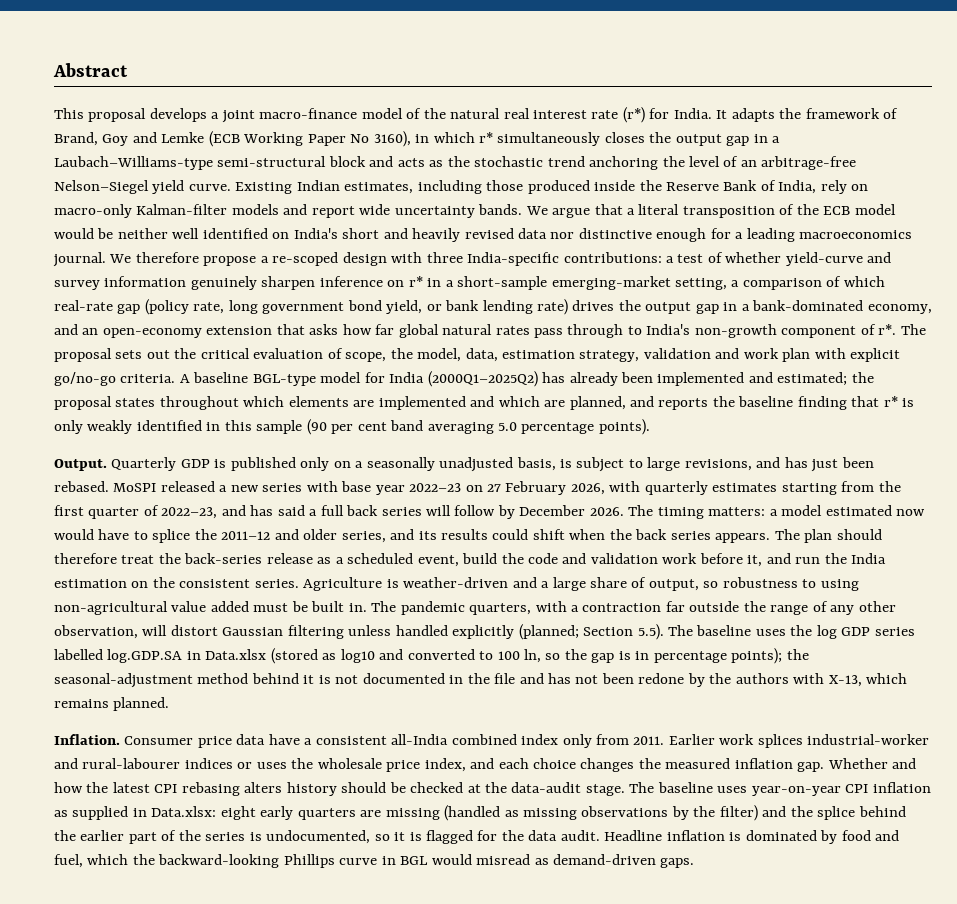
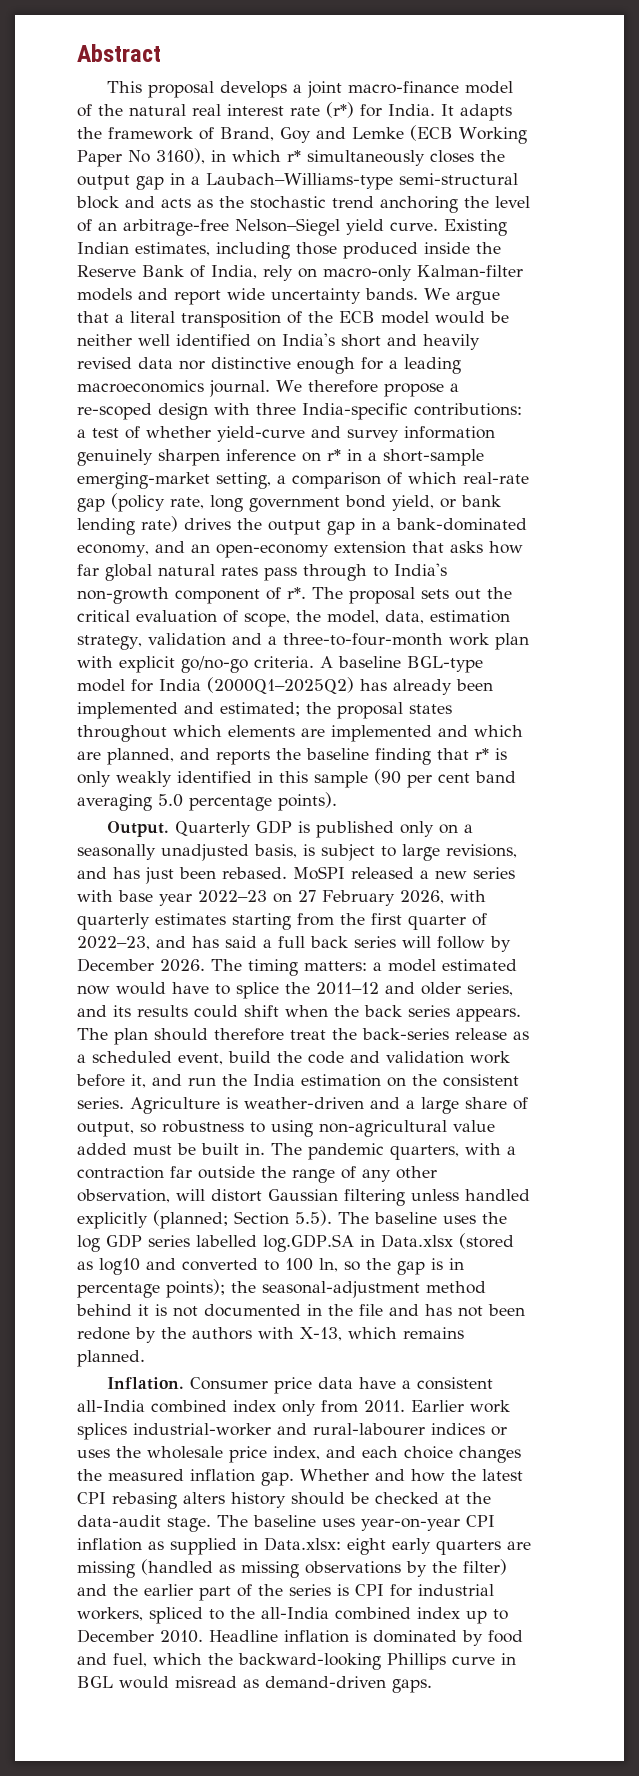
- The proposal sets out the critical evaluation of scope, the model, data, estimation strategy, validation and work plan with explicit go/no-go criteria.
+ The proposal sets out the critical evaluation of scope, the model, data, estimation strategy, validation and a three-to-four-month work plan with explicit go/no-go criteria.
- The baseline uses year-on-year CPI inflation as supplied in Data.xlsx: eight early quarters are missing (handled as missing observations by the filter) and the splice behind the earlier part of the series is undocumented, so it is flagged for the data audit.
+ The baseline uses year-on-year CPI inflation as supplied in Data.xlsx: eight early quarters are missing (handled as missing observations by the filter) and the earlier part of the series is CPI for industrial workers, spliced to the all-India combined index up to December 2010.

